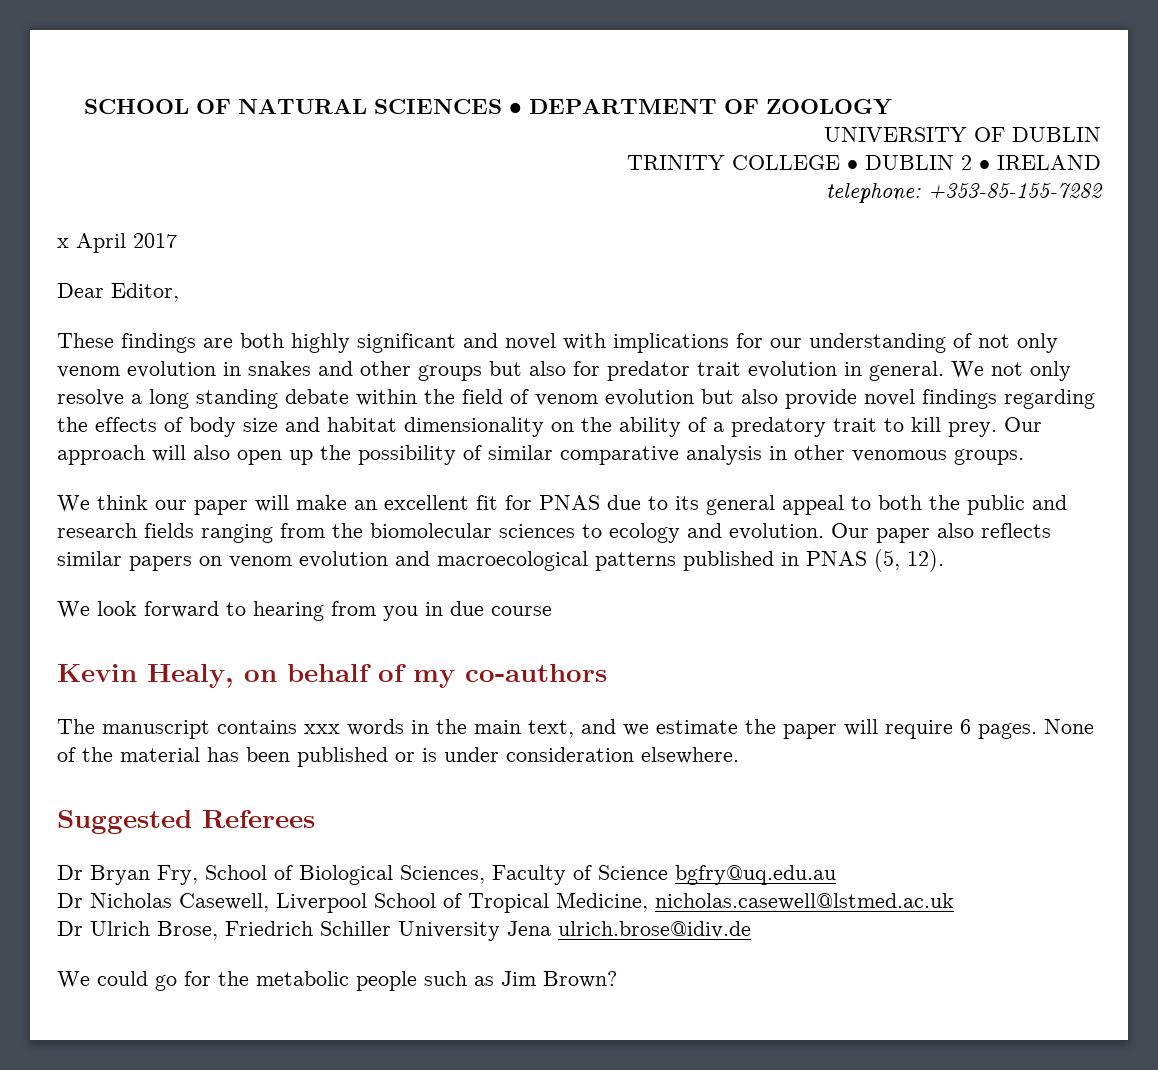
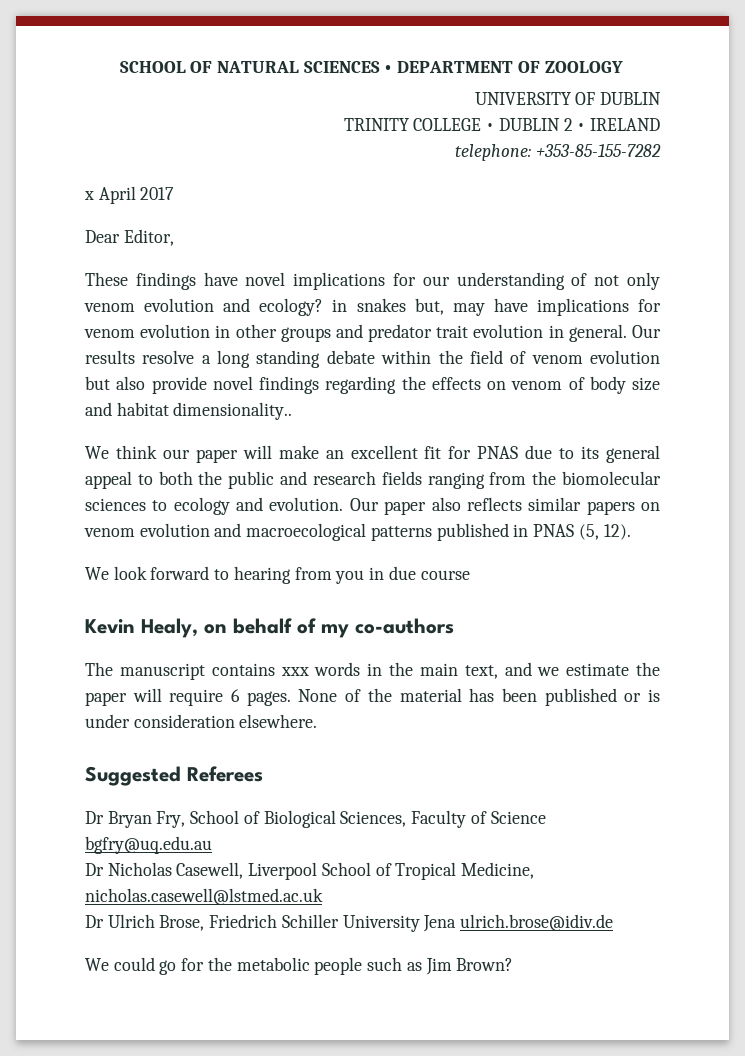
- These findings are both highly significant and novel with implications for our understanding of not only venom evolution in snakes and other groups but also for predator trait evolution in general.
+ These findings have novel implications for our understanding of not only venom evolution and ecology? in snakes but, may have implications for venom evolution in other groups and predator trait evolution in general.
- We not only resolve a long standing debate within the field of venom evolution but also provide novel findings regarding the effects of body size and habitat dimensionality on the ability of a predatory trait to kill prey. Our approach will also open up the possibility of similar comparative analysis in other venomous groups.
+ Our results resolve a long standing debate within the field of venom evolution but also provide novel findings regarding the effects on venom of body size and habitat dimensionality..

